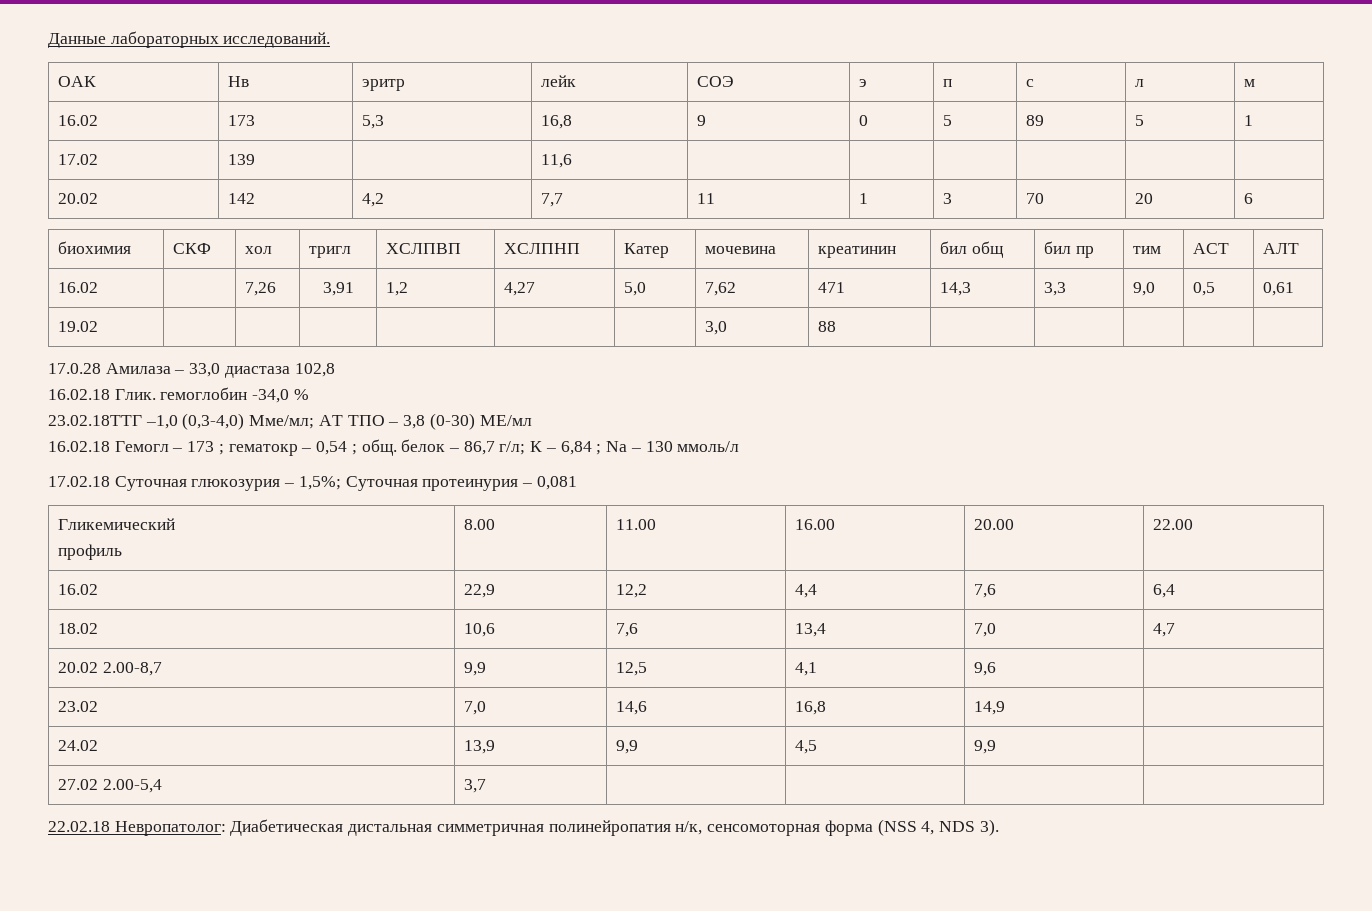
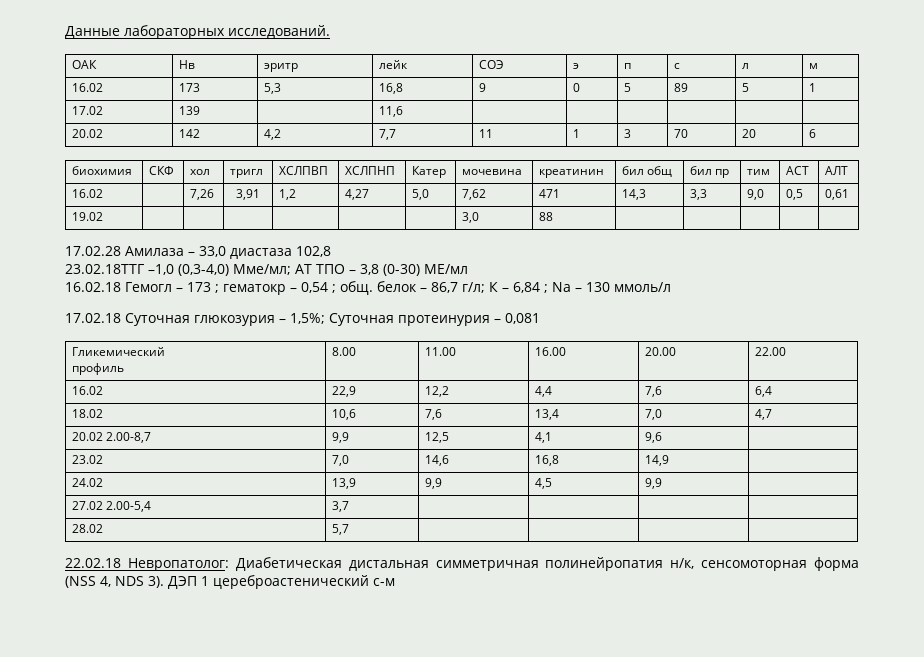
- 17.0.28 Амилаза – 33,0 диастаза 102,8
+ 17.02.28 Амилаза – 33,0 диастаза 102,8
- 16.02.18 Глик. гемоглобин -34,0 %
+ 28.02 | 5,7 | | | |
+ ДЭП 1 цереброастенический с-м

